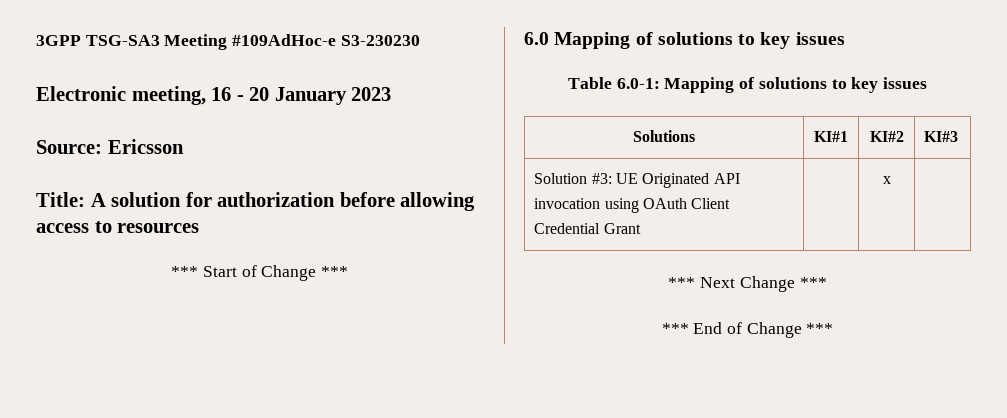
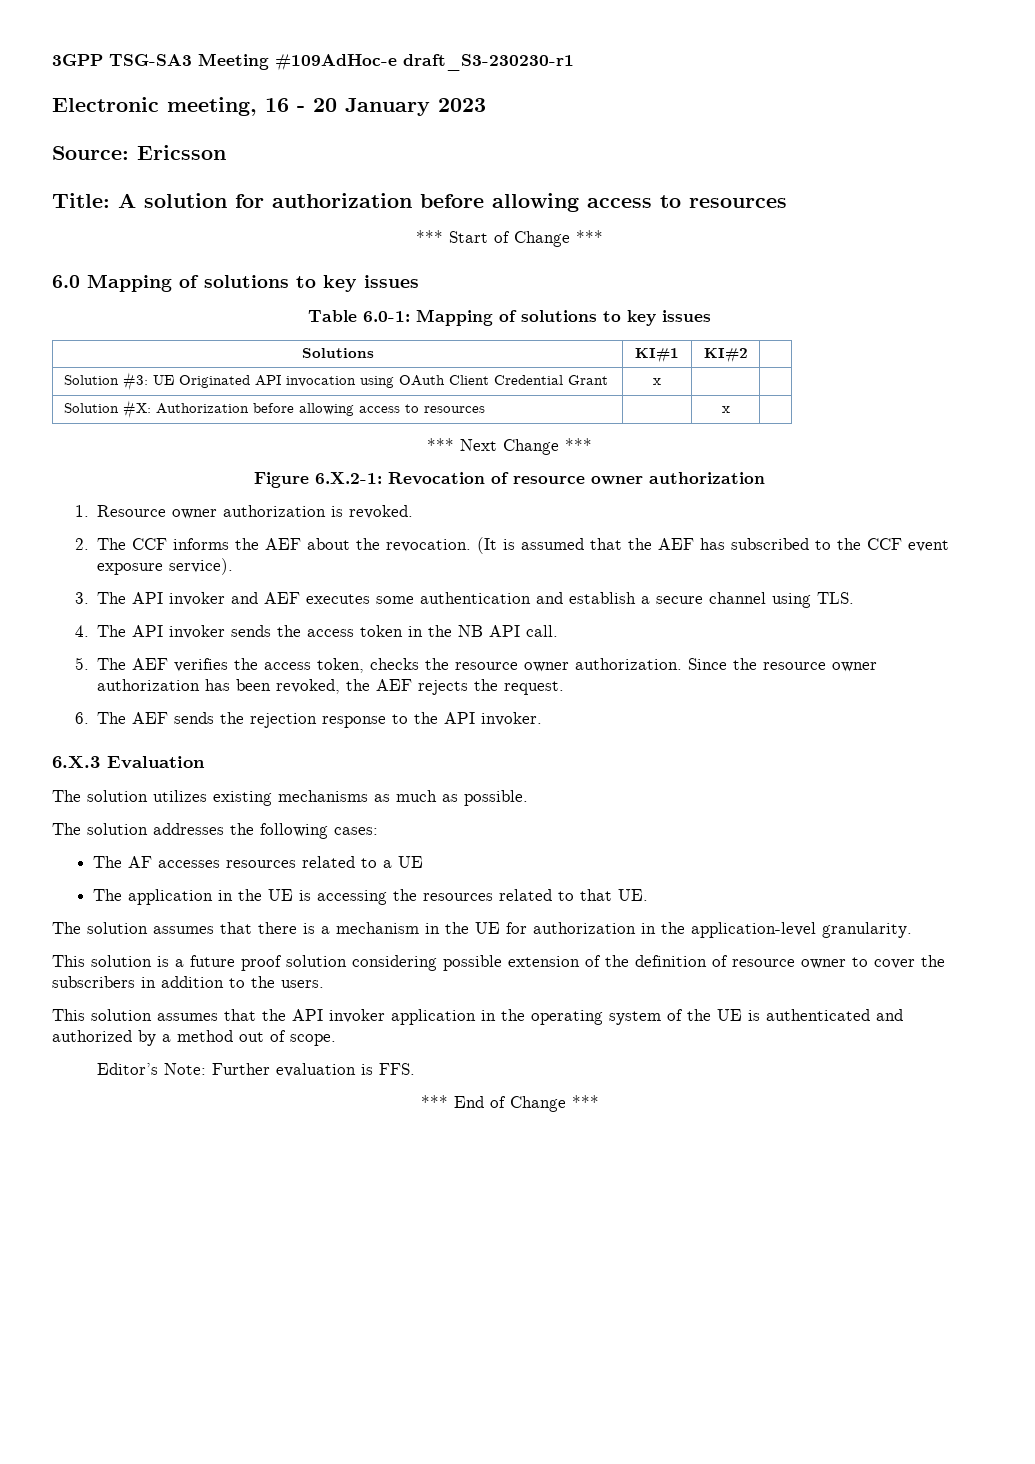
- 3GPP TSG-SA3 Meeting #109AdHoc-e S3-230230
+ 3GPP TSG-SA3 Meeting #109AdHoc-e draft_S3-230230-r1
- Solutions | KI#1 | KI#2 | KI#3
+ Solutions | KI#1 | KI#2 |
- Solution #3: UE Originated API invocation using OAuth Client Credential Grant | | x |
+ Solution #3: UE Originated API invocation using OAuth Client Credential Grant | x | |
+ Solution #X: Authorization before allowing access to resources | | x |
+ Figure 6.X.2-1: Revocation of resource owner authorization
+ 1. Resource owner authorization is revoked.
+ 2. The CCF informs the AEF about the revocation. (It is assumed that the AEF has subscribed to the CCF event exposure service).
+ 3. The API invoker and AEF executes some authentication and establish a secure channel using TLS.
+ 4. The API invoker sends the access token in the NB API call.
+ 5. The AEF verifies the access token, checks the resource owner authorization. Since the resource owner authorization has been revoked, the AEF rejects the request.
+ 6. The AEF sends the rejection response to the API invoker.
+ 6.X.3 Evaluation
+ The solution utilizes existing mechanisms as much as possible.
+ The solution addresses the following cases:
+ The AF accesses resources related to a UE
+ The application in the UE is accessing the resources related to that UE.
+ The solution assumes that there is a mechanism in the UE for authorization in the application-level granularity.
+ This solution is a future proof solution considering possible extension of the definition of resource owner to cover the subscribers in addition to the users.
+ This solution assumes that the API invoker application in the operating system of the UE is authenticated and authorized by a method out of scope.
+ Editor’s Note: Further evaluation is FFS.

